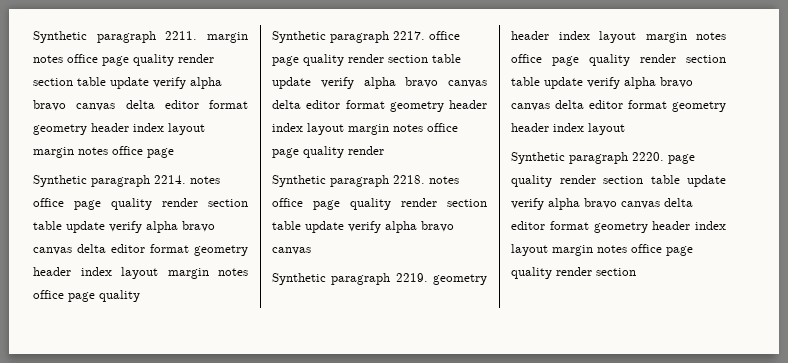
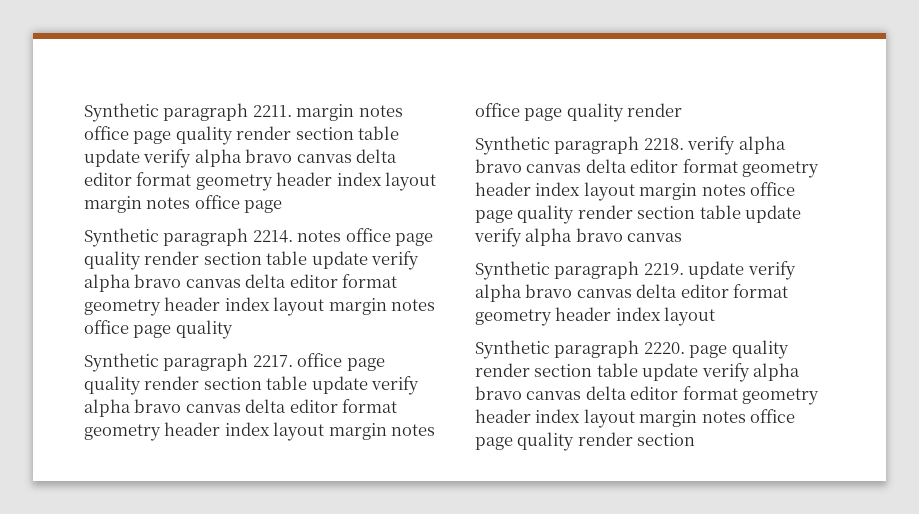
- Synthetic paragraph 2218. notes office page quality render section table update verify alpha bravo canvas
+ Synthetic paragraph 2218. verify alpha bravo canvas delta editor format geometry header index layout margin notes office page quality render section table update verify alpha bravo canvas
- Synthetic paragraph 2219. geometry header index layout margin notes office page quality render section table update verify alpha bravo canvas delta editor format geometry header index layout
+ Synthetic paragraph 2219. update verify alpha bravo canvas delta editor format geometry header index layout

